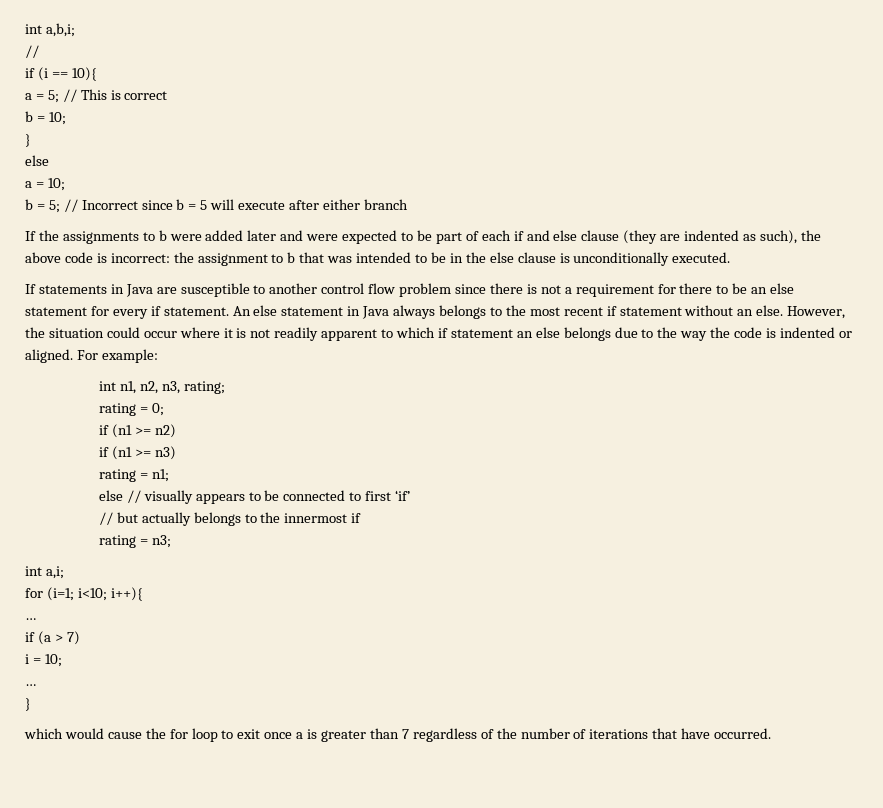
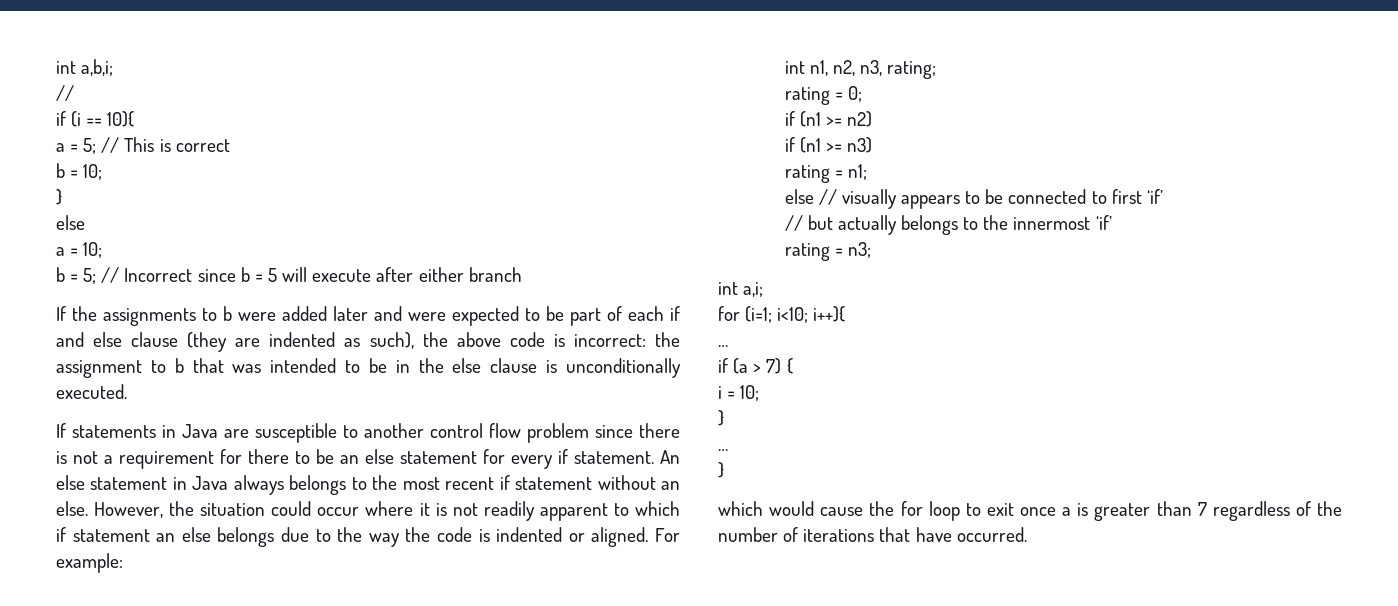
- // but actually belongs to the innermost if
+ // but actually belongs to the innermost ‘if’
- if (a > 7)
+ if (a > 7) {
  i = 10;
+ }

